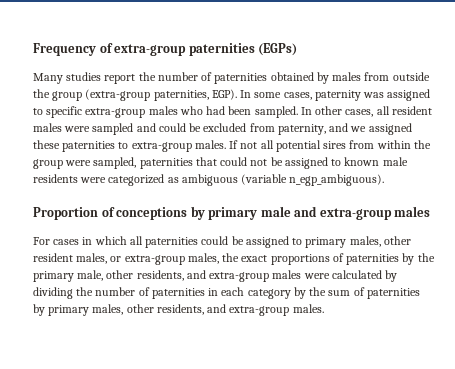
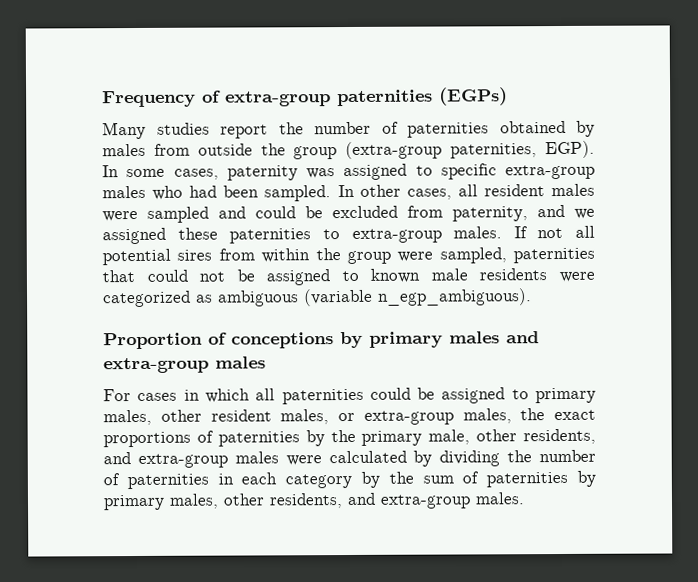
- Proportion of conceptions by primary male and extra-group males
+ Proportion of conceptions by primary males and extra-group males

